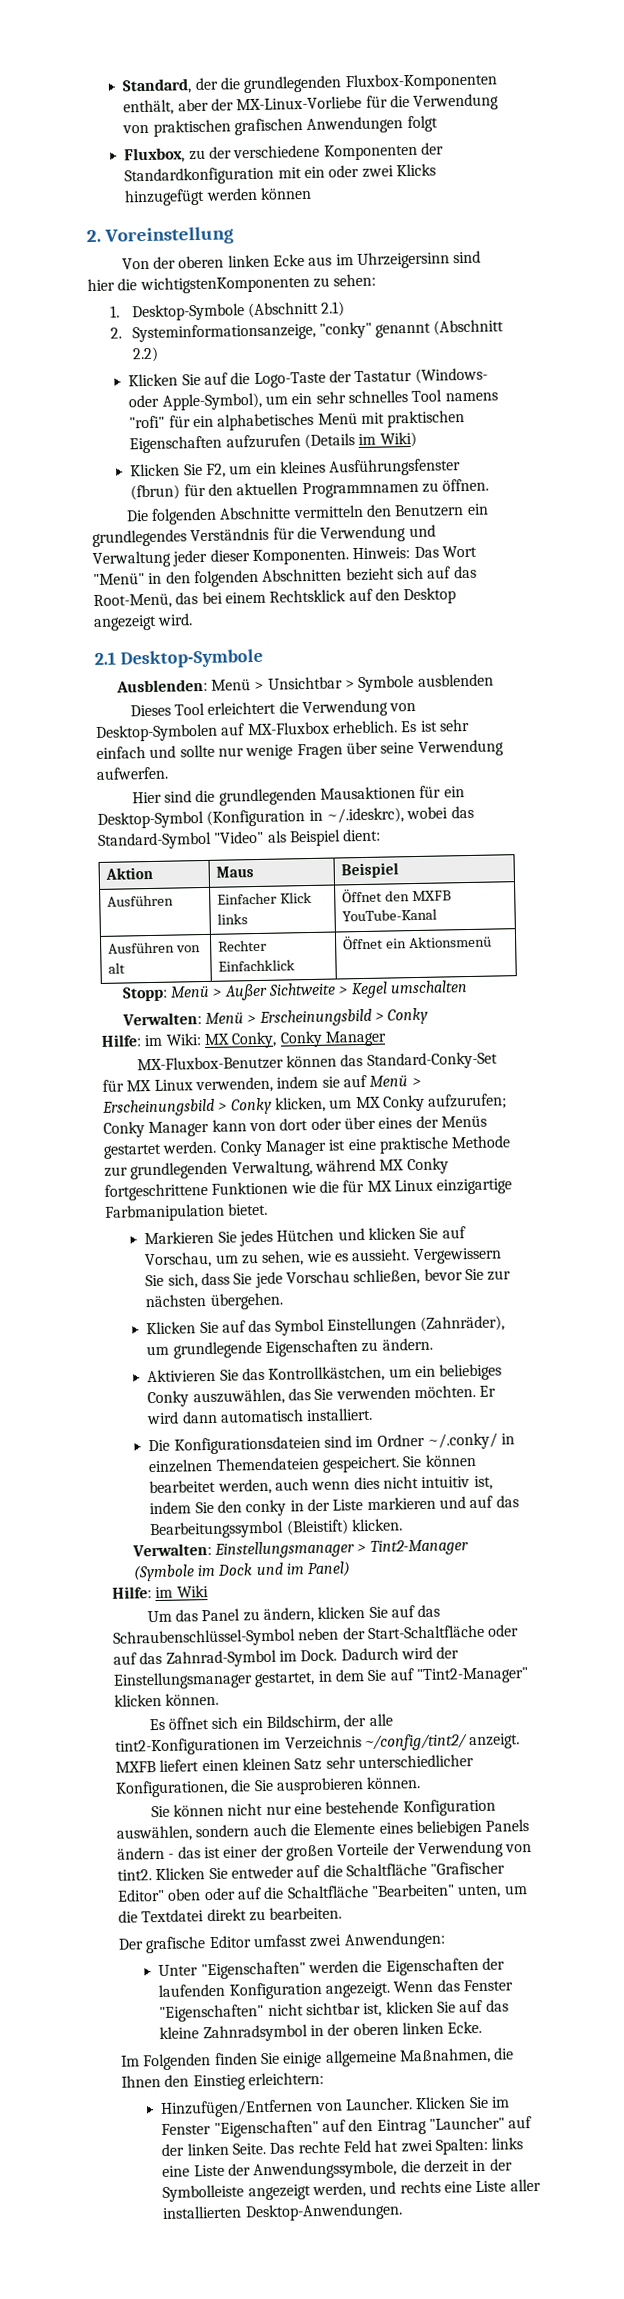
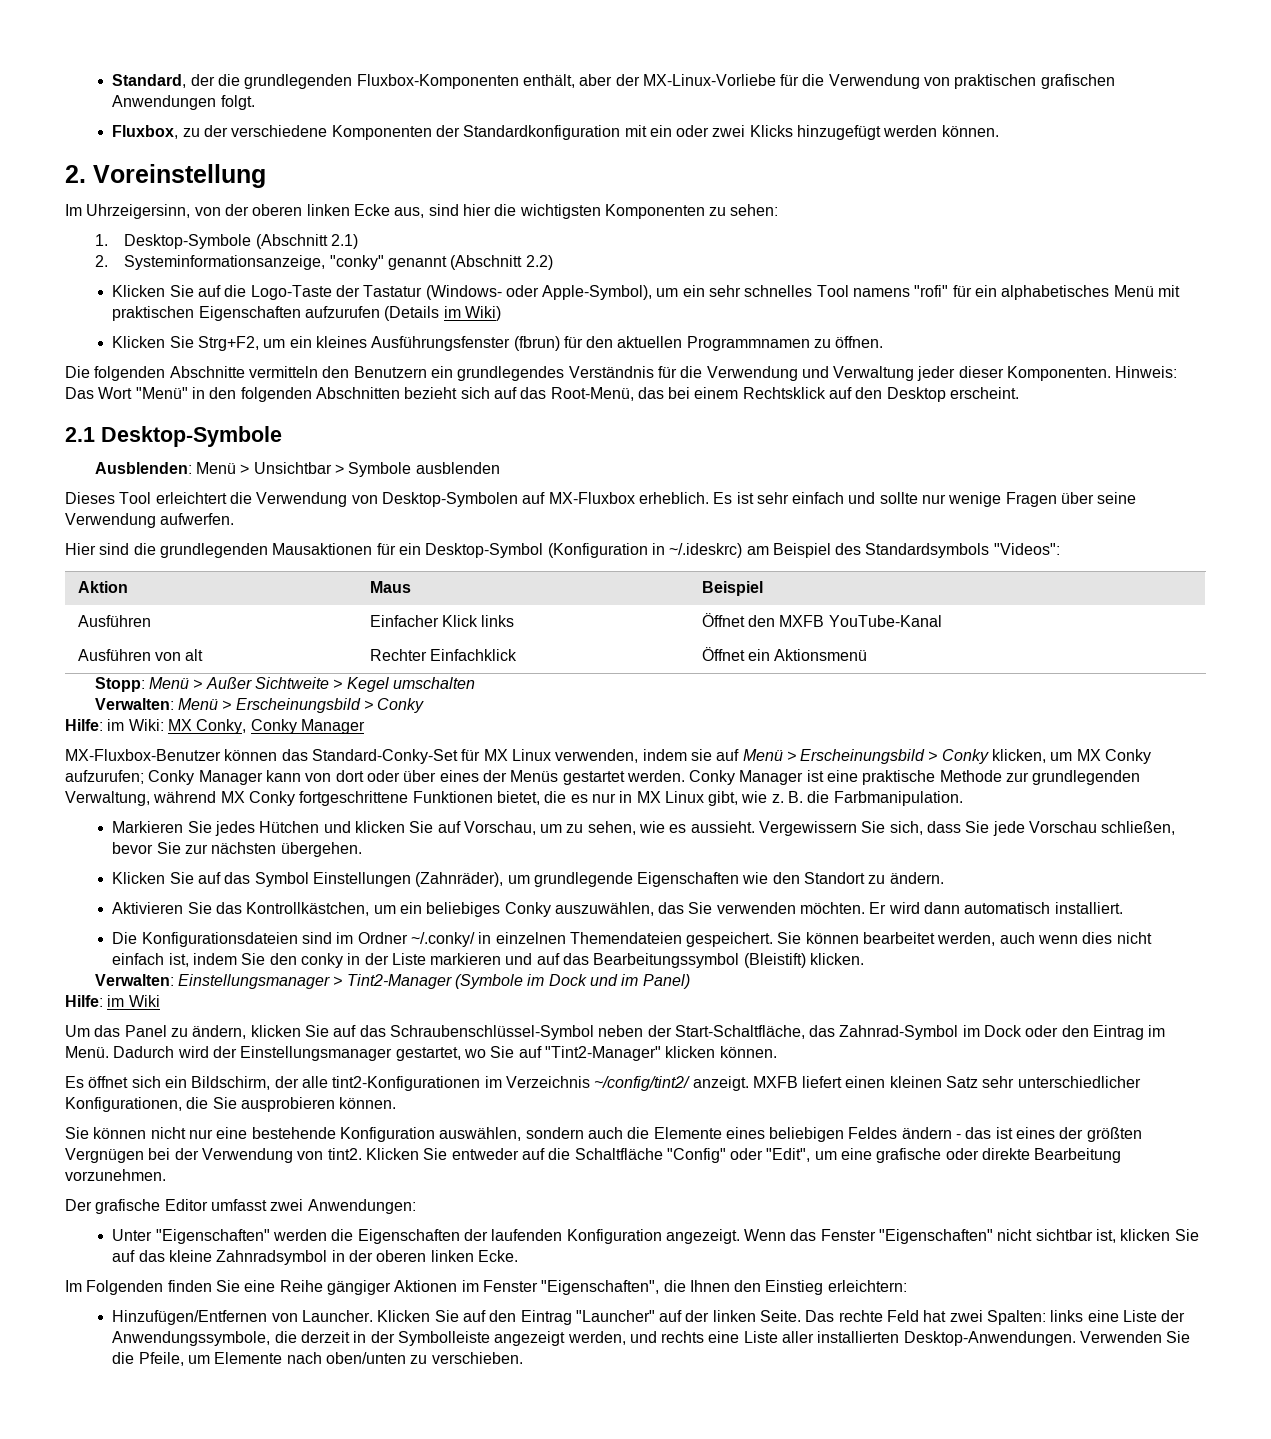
- Standard, der die grundlegenden Fluxbox-Komponenten enthält, aber der MX-Linux-Vorliebe für die Verwendung von praktischen grafischen Anwendungen folgt
+ Standard, der die grundlegenden Fluxbox-Komponenten enthält, aber der MX-Linux-Vorliebe für die Verwendung von praktischen grafischen Anwendungen folgt.
- Fluxbox, zu der verschiedene Komponenten der Standardkonfiguration mit ein oder zwei Klicks hinzugefügt werden können
+ Fluxbox, zu der verschiedene Komponenten der Standardkonfiguration mit ein oder zwei Klicks hinzugefügt werden können.
- Von der oberen linken Ecke aus im Uhrzeigersinn sind hier die wichtigstenKomponenten zu sehen:
+ Im Uhrzeigersinn, von der oberen linken Ecke aus, sind hier die wichtigsten Komponenten zu sehen:
- Klicken Sie F2, um ein kleines Ausführungsfenster (fbrun) für den aktuellen Programmnamen zu öffnen.
+ Klicken Sie Strg+F2, um ein kleines Ausführungsfenster (fbrun) für den aktuellen Programmnamen zu öffnen.
- Hinweis: Das Wort "Menü" in den folgenden Abschnitten bezieht sich auf das Root-Menü, das bei einem Rechtsklick auf den Desktop angezeigt wird.
+ Hinweis: Das Wort "Menü" in den folgenden Abschnitten bezieht sich auf das Root-Menü, das bei einem Rechtsklick auf den Desktop erscheint.
- Hier sind die grundlegenden Mausaktionen für ein Desktop-Symbol (Konfiguration in ~/.ideskrc), wobei das Standard-Symbol "Video" als Beispiel dient:
+ Hier sind die grundlegenden Mausaktionen für ein Desktop-Symbol (Konfiguration in ~/.ideskrc) am Beispiel des Standardsymbols "Videos":
- Conky Manager ist eine praktische Methode zur grundlegenden Verwaltung, während MX Conky fortgeschrittene Funktionen wie die für MX Linux einzigartige Farbmanipulation bietet.
+ Conky Manager ist eine praktische Methode zur grundlegenden Verwaltung, während MX Conky fortgeschrittene Funktionen bietet, die es nur in MX Linux gibt, wie z. B. die Farbmanipulation.
- Klicken Sie auf das Symbol Einstellungen (Zahnräder), um grundlegende Eigenschaften zu ändern.
+ Klicken Sie auf das Symbol Einstellungen (Zahnräder), um grundlegende Eigenschaften wie den Standort zu ändern.
- Sie können bearbeitet werden, auch wenn dies nicht intuitiv ist, indem Sie den conky in der Liste markieren und auf das Bearbeitungssymbol (Bleistift) klicken.
+ Sie können bearbeitet werden, auch wenn dies nicht einfach ist, indem Sie den conky in der Liste markieren und auf das Bearbeitungssymbol (Bleistift) klicken.
- Um das Panel zu ändern, klicken Sie auf das Schraubenschlüssel-Symbol neben der Start-Schaltfläche oder auf das Zahnrad-Symbol im Dock.
+ Um das Panel zu ändern, klicken Sie auf das Schraubenschlüssel-Symbol neben der Start-Schaltfläche, das Zahnrad-Symbol im Dock oder den Eintrag im Menü.
- Dadurch wird der Einstellungsmanager gestartet, in dem Sie auf "Tint2-Manager" klicken können.
+ Dadurch wird der Einstellungsmanager gestartet, wo Sie auf "Tint2-Manager" klicken können.
- Sie können nicht nur eine bestehende Konfiguration auswählen, sondern auch die Elemente eines beliebigen Panels ändern - das ist einer der großen Vorteile der Verwendung von tint2.
+ Sie können nicht nur eine bestehende Konfiguration auswählen, sondern auch die Elemente eines beliebigen Feldes ändern - das ist eines der größten Vergnügen bei der Verwendung von tint2.
- Klicken Sie entweder auf die Schaltfläche "Grafischer Editor" oben oder auf die Schaltfläche "Bearbeiten" unten, um die Textdatei direkt zu bearbeiten.
+ Klicken Sie entweder auf die Schaltfläche "Config" oder "Edit", um eine grafische oder direkte Bearbeitung vorzunehmen.
- Im Folgenden finden Sie einige allgemeine Maßnahmen, die Ihnen den Einstieg erleichtern:
+ Im Folgenden finden Sie eine Reihe gängiger Aktionen im Fenster "Eigenschaften", die Ihnen den Einstieg erleichtern:
- Klicken Sie im Fenster "Eigenschaften" auf den Eintrag "Launcher" auf der linken Seite.
+ Klicken Sie auf den Eintrag "Launcher" auf der linken Seite.
+ Verwenden Sie die Pfeile, um Elemente nach oben/unten zu verschieben.

